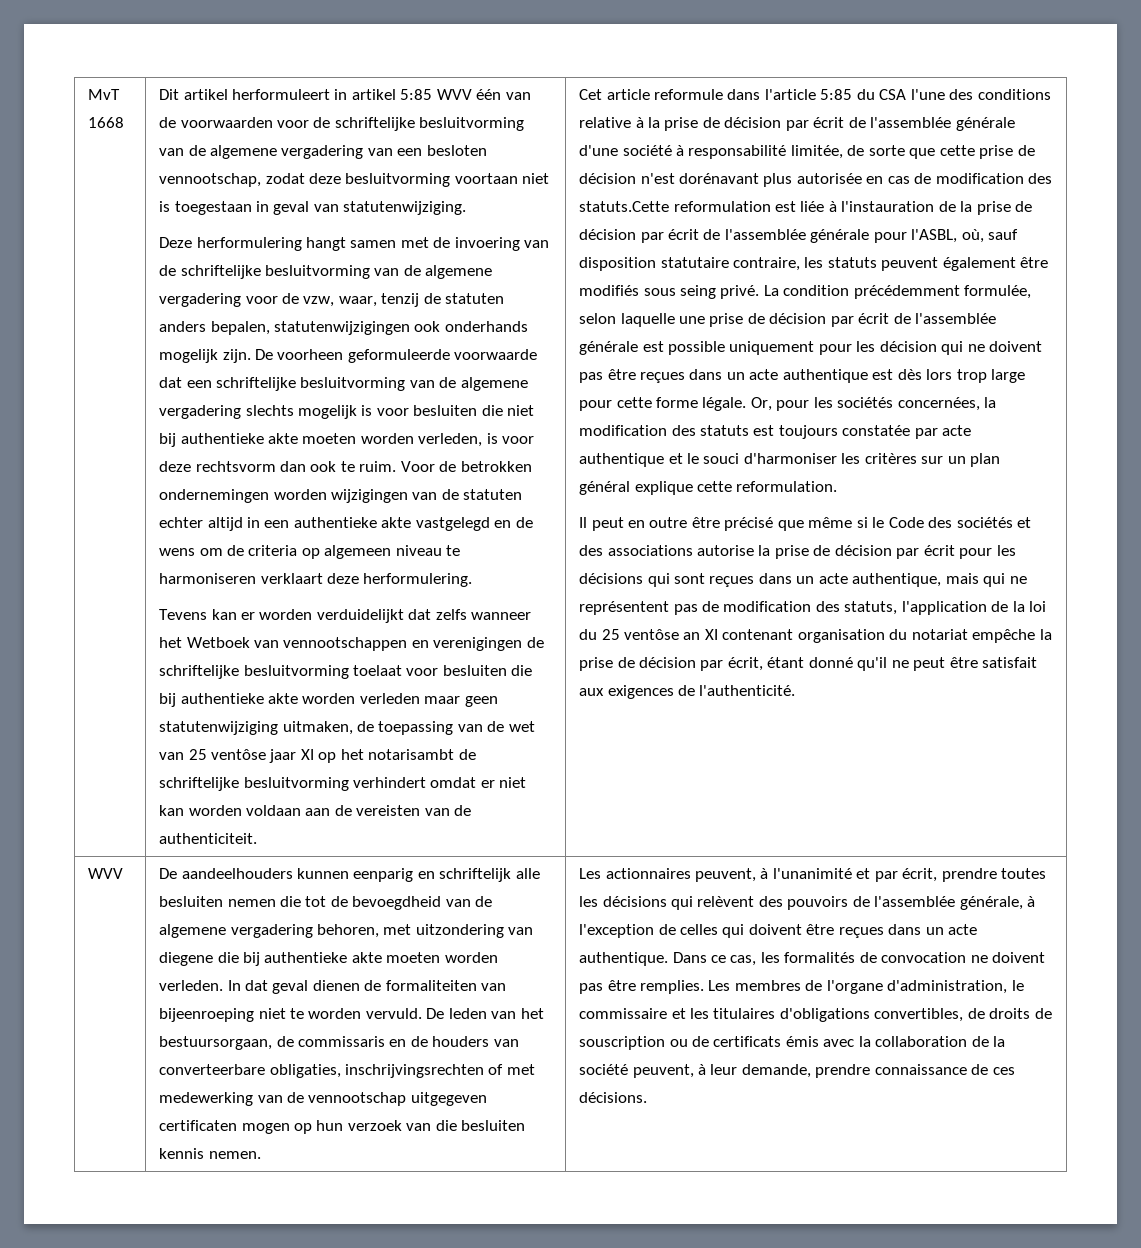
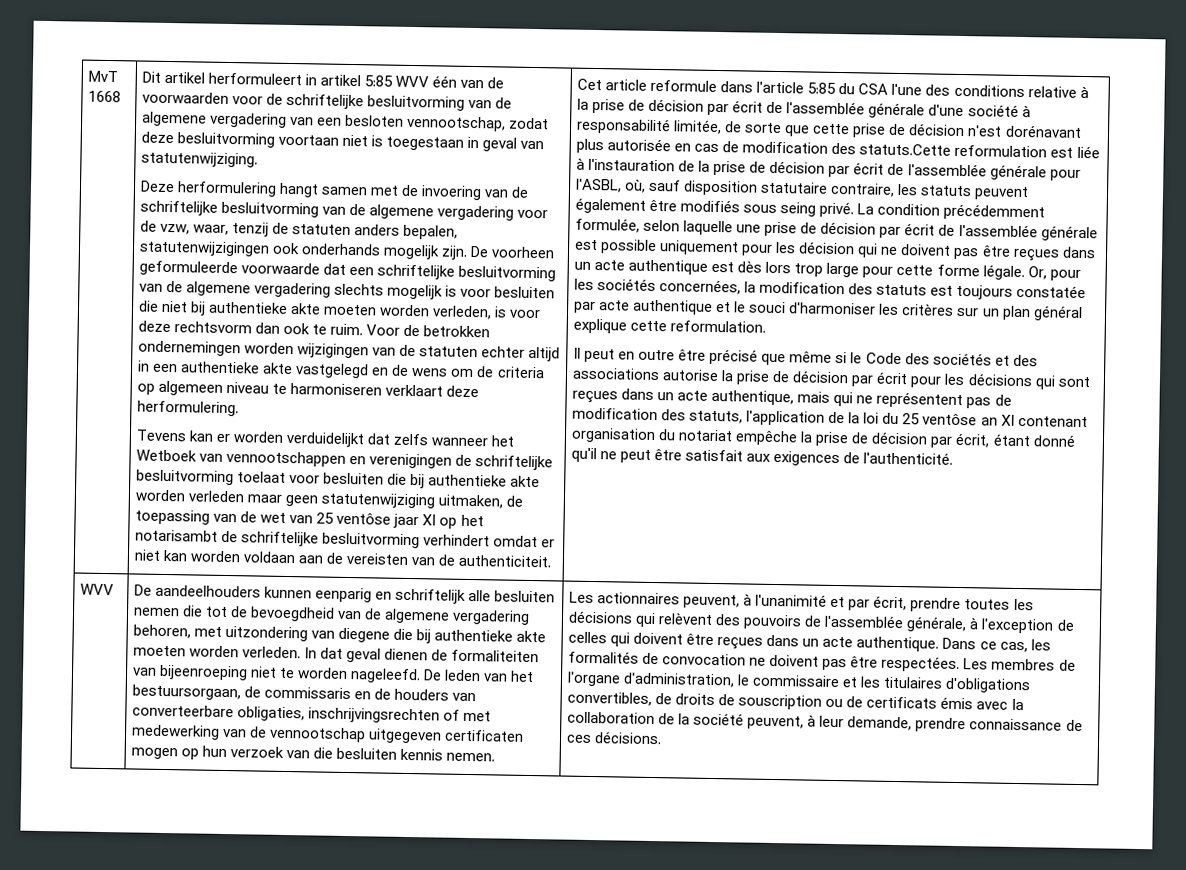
- In dat geval dienen de formaliteiten van bijeenroeping niet te worden vervuld.
+ In dat geval dienen de formaliteiten van bijeenroeping niet te worden nageleefd.
- Dans ce cas, les formalités de convocation ne doivent pas être remplies.
+ Dans ce cas, les formalités de convocation ne doivent pas être respectées.

